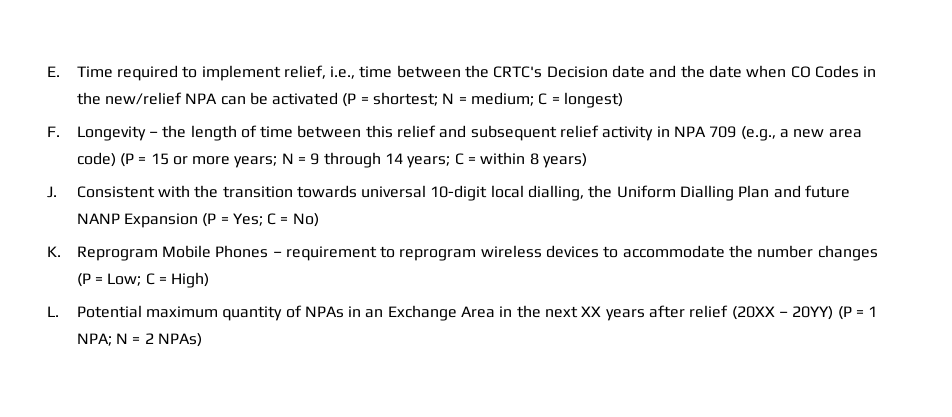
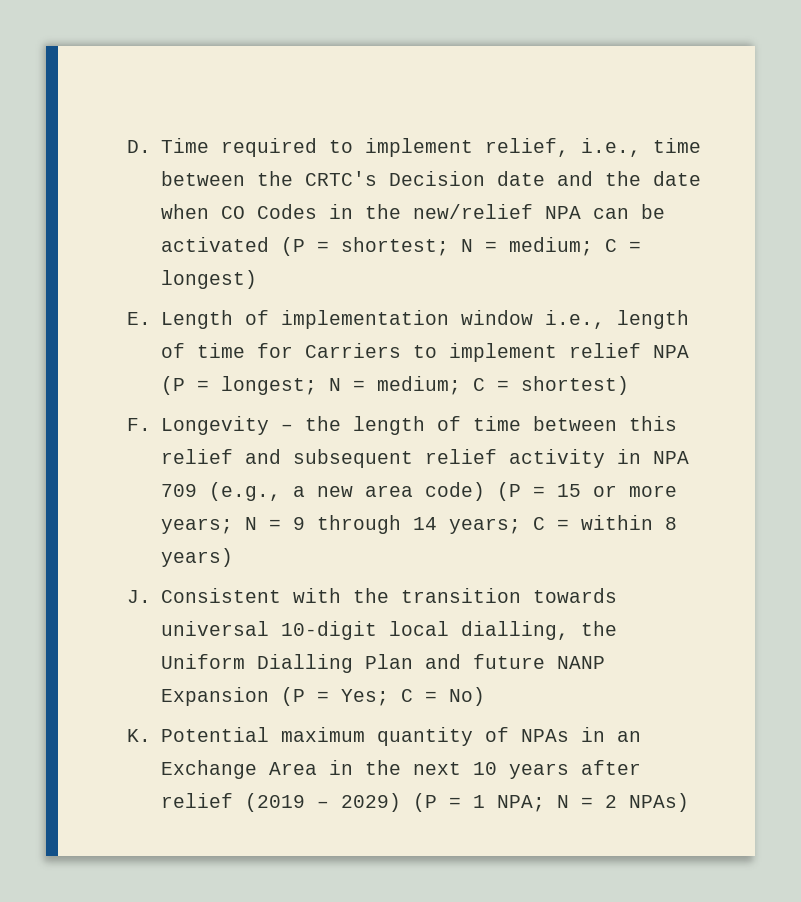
- E. Time required to implement relief, i.e., time between the CRTC's Decision date and the date when CO Codes in the new/relief NPA can be activated (P = shortest; N = medium; C = longest)
+ D. Time required to implement relief, i.e., time between the CRTC's Decision date and the date when CO Codes in the new/relief NPA can be activated (P = shortest; N = medium; C = longest)
+ E. Length of implementation window i.e., length of time for Carriers to implement relief NPA (P = longest; N = medium; C = shortest)
- K. Reprogram Mobile Phones – requirement to reprogram wireless devices to accommodate the number changes (P = Low; C = High)
- L. Potential maximum quantity of NPAs in an Exchange Area in the next XX years after relief (20XX – 20YY) (P = 1 NPA; N = 2 NPAs)
+ K. Potential maximum quantity of NPAs in an Exchange Area in the next 10 years after relief (2019 – 2029) (P = 1 NPA; N = 2 NPAs)

